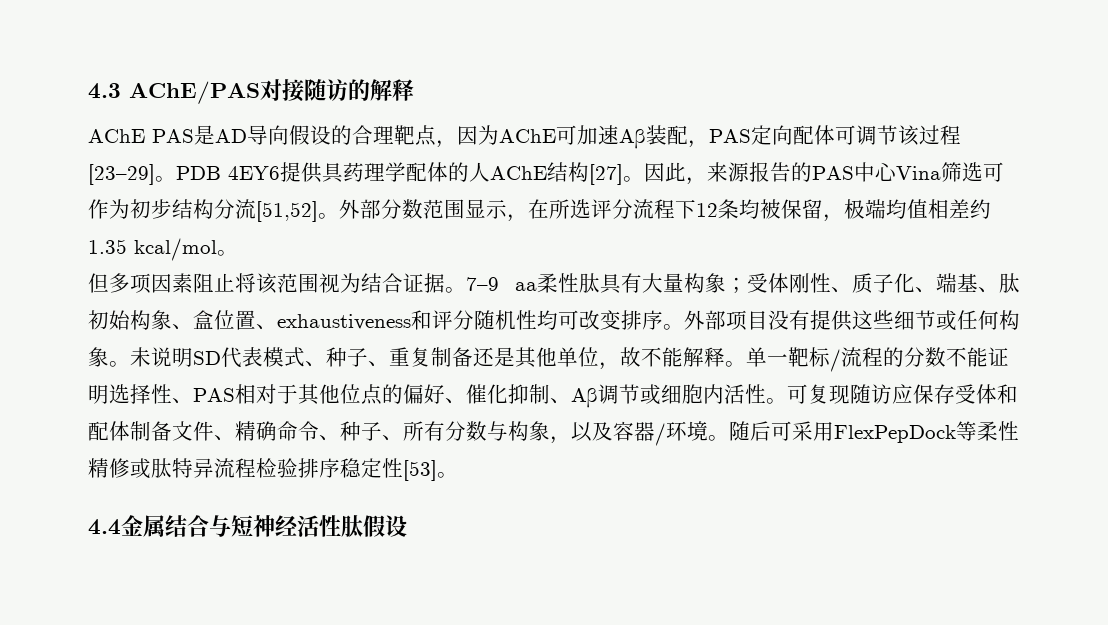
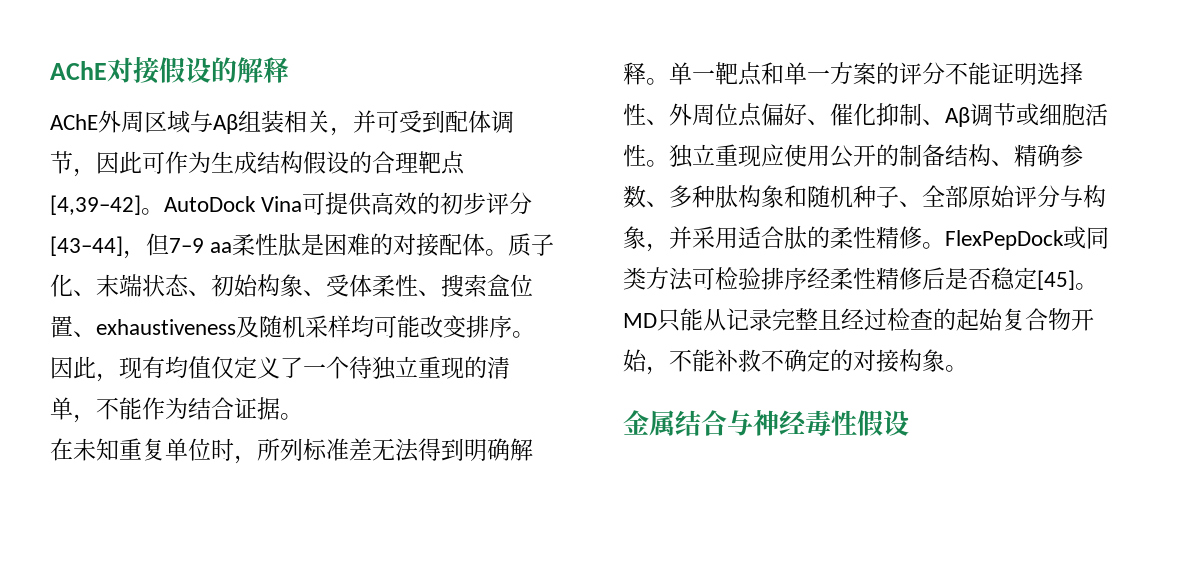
- 4.3 AChE/PAS对接随访的解释
+ AChE对接假设的解释
- AChE PAS是AD导向假设的合理靶点，因为AChE可加速Aβ装配，PAS定向配体可调节该过程[23–29]。PDB 4EY6提供具药理学配体的人AChE结构[27]。因此，来源报告的PAS中心Vina筛选可作为初步结构分流[51,52]。外部分数范围显示，在所选评分流程下12条均被保留，极端均值相差约1.35 kcal/mol。
- 但多项因素阻止将该范围视为结合证据。7–9 aa柔性肽具有大量构象；受体刚性、质子化、端基、肽初始构象、盒位置、exhaustiveness和评分随机性均可改变排序。外部项目没有提供这些细节或任何构象。未说明SD代表模式、种子、重复制备还是其他单位，故不能解释。单一靶标/流程的分数不能证明选择性、PAS相对于其他位点的偏好、催化抑制、Aβ调节或细胞内活性。可复现随访应保存受体和配体制备文件、精确命令、种子、所有分数与构象，以及容器/环境。随后可采用FlexPepDock等柔性精修或肽特异流程检验排序稳定性[53]。
- 4.4金属结合与短神经活性肽假设
+ AChE外周区域与Aβ组装相关，并可受到配体调节，因此可作为生成结构假设的合理靶点[4,39–42]。AutoDock Vina可提供高效的初步评分[43–44]，但7–9 aa柔性肽是困难的对接配体。质子化、末端状态、初始构象、受体柔性、搜索盒位置、exhaustiveness及随机采样均可能改变排序。因此，现有均值仅定义了一个待独立重现的清单，不能作为结合证据。
+ 在未知重复单位时，所列标准差无法得到明确解释。单一靶点和单一方案的评分不能证明选择性、外周位点偏好、催化抑制、Aβ调节或细胞活性。独立重现应使用公开的制备结构、精确参数、多种肽构象和随机种子、全部原始评分与构象，并采用适合肽的柔性精修。FlexPepDock或同类方法可检验排序经柔性精修后是否稳定[45]。MD只能从记录完整且经过检查的起始复合物开始，不能补救不确定的对接构象。
+ 金属结合与神经毒性假设

